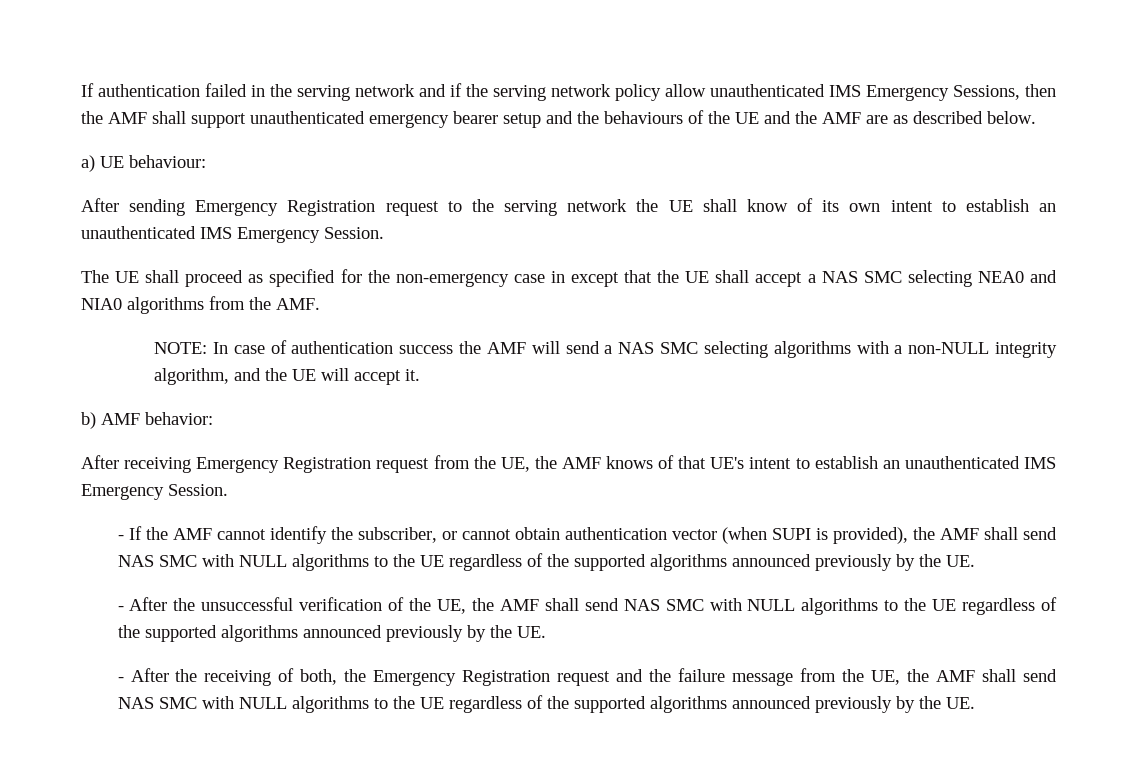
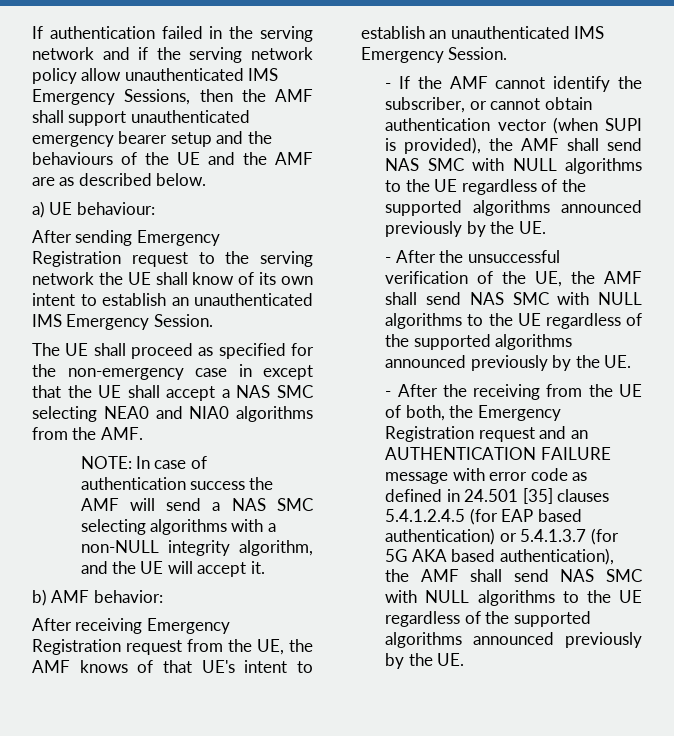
- - After the receiving of both, the Emergency Registration request and the failure message from the UE, the AMF shall send NAS SMC with NULL algorithms to the UE regardless of the supported algorithms announced previously by the UE.
+ - After the receiving from the UE of both, the Emergency Registration request and an AUTHENTICATION FAILURE message with error code as defined in 24.501 [35] clauses 5.4.1.2.4.5 (for EAP based authentication) or 5.4.1.3.7 (for 5G AKA based authentication), the AMF shall send NAS SMC with NULL algorithms to the UE regardless of the supported algorithms announced previously by the UE.

